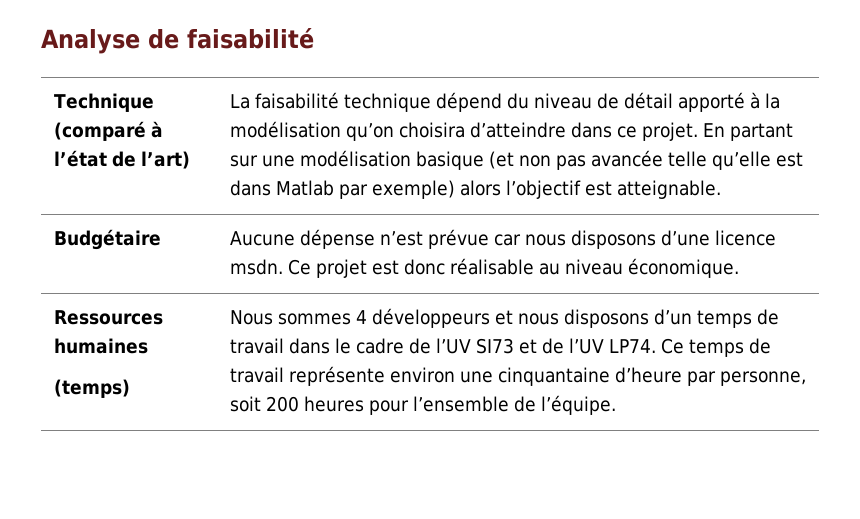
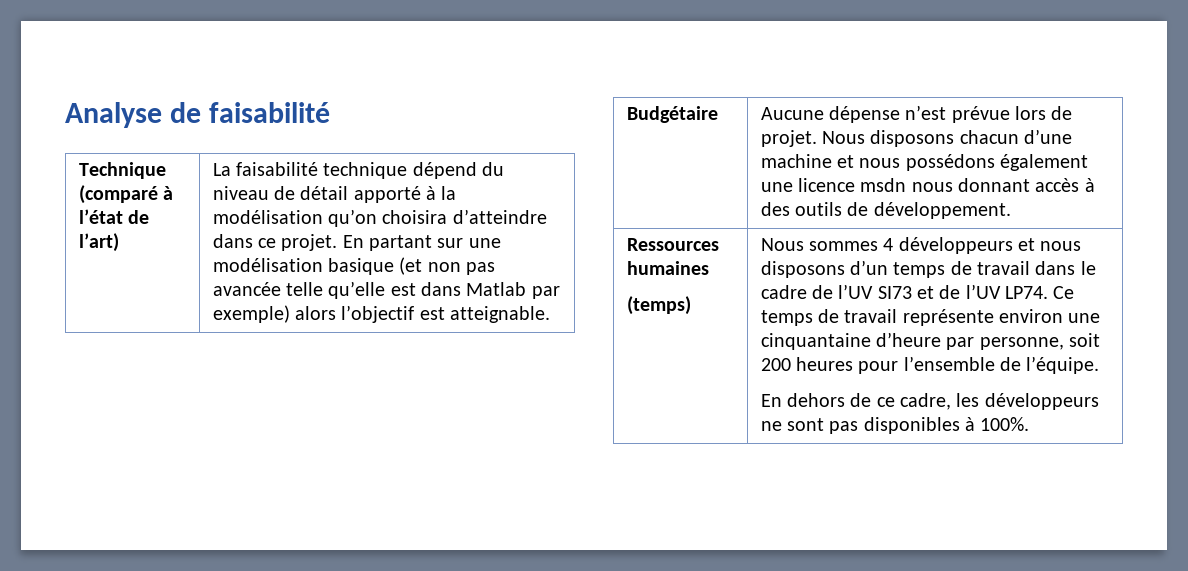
- Budgétaire | Aucune dépense n’est prévue car nous disposons d’une licence msdn. Ce projet est donc réalisable au niveau économique.
+ Budgétaire | Aucune dépense n’est prévue lors de projet. Nous disposons chacun d’une machine et nous possédons également une licence msdn nous donnant accès à des outils de développement.
+ En dehors de ce cadre, les développeurs ne sont pas disponibles à 100%.

